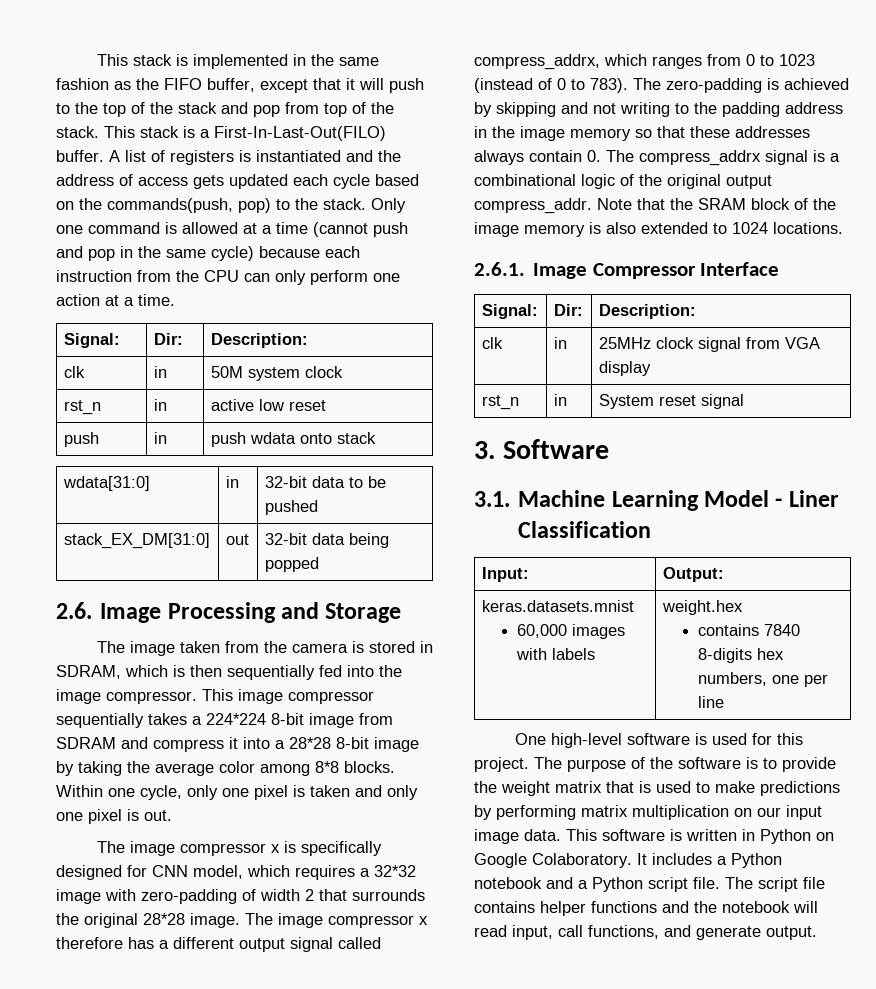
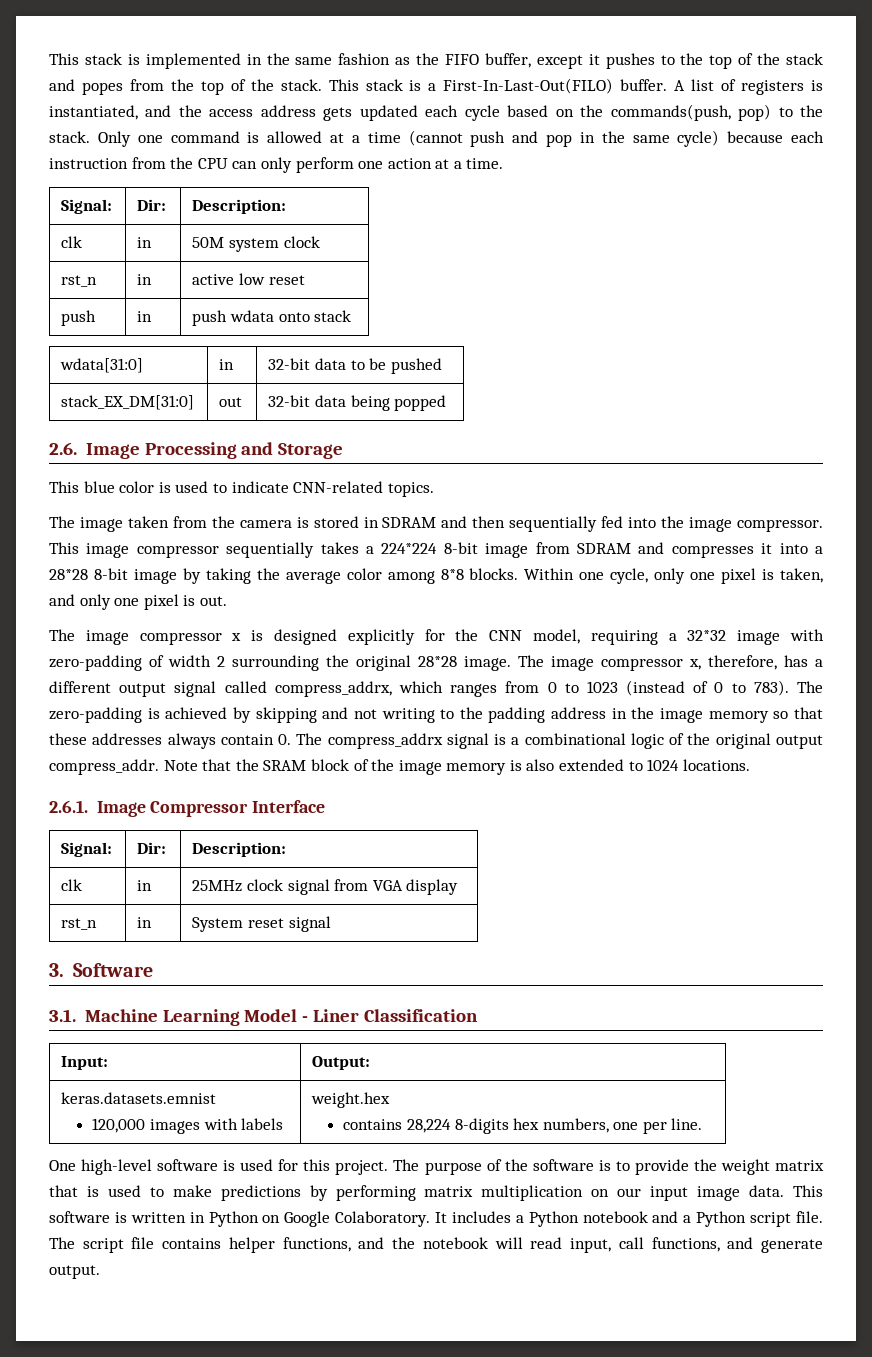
- This stack is implemented in the same fashion as the FIFO buffer, except that it will push to the top of the stack and pop from top of the stack.
+ This stack is implemented in the same fashion as the FIFO buffer, except it pushes to the top of the stack and popes from the top of the stack.
- A list of registers is instantiated and the address of access gets updated each cycle based on the commands(push, pop) to the stack.
+ A list of registers is instantiated, and the access address gets updated each cycle based on the commands(push, pop) to the stack.
+ This blue color is used to indicate CNN-related topics.
- The image taken from the camera is stored in SDRAM, which is then sequentially fed into the image compressor.
+ The image taken from the camera is stored in SDRAM and then sequentially fed into the image compressor.
- This image compressor sequentially takes a 224*224 8-bit image from SDRAM and compress it into a 28*28 8-bit image by taking the average color among 8*8 blocks.
+ This image compressor sequentially takes a 224*224 8-bit image from SDRAM and compresses it into a 28*28 8-bit image by taking the average color among 8*8 blocks.
- Within one cycle, only one pixel is taken and only one pixel is out.
+ Within one cycle, only one pixel is taken, and only one pixel is out.
- The image compressor x is specifically designed for CNN model, which requires a 32*32 image with zero-padding of width 2 that surrounds the original 28*28 image.
+ The image compressor x is designed explicitly for the CNN model, requiring a 32*32 image with zero-padding of width 2 surrounding the original 28*28 image.
- The image compressor x therefore has a different output signal called compress_addrx, which ranges from 0 to 1023 (instead of 0 to 783).
+ The image compressor x, therefore, has a different output signal called compress_addrx, which ranges from 0 to 1023 (instead of 0 to 783).
- keras.datasets.mnist
- 60,000 images with labels | weight.hex
- contains 7840 8-digits hex numbers, one per line
+ keras.datasets.emnist
+ 120,000 images with labels | weight.hex
+ contains 28,224 8-digits hex numbers, one per line.
- The script file contains helper functions and the notebook will read input, call functions, and generate output.
+ The script file contains helper functions, and the notebook will read input, call functions, and generate output.

